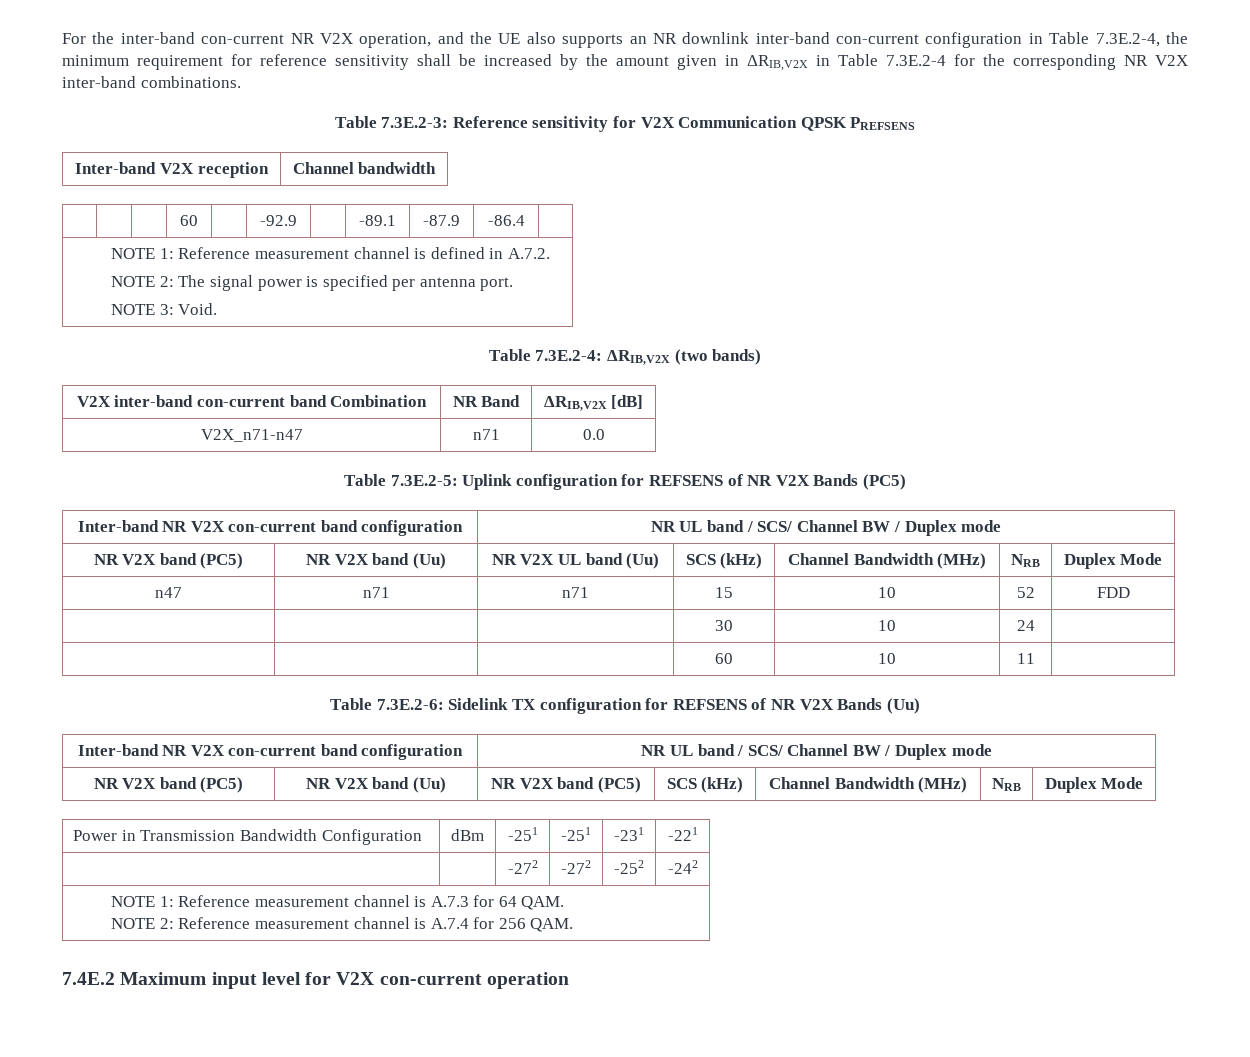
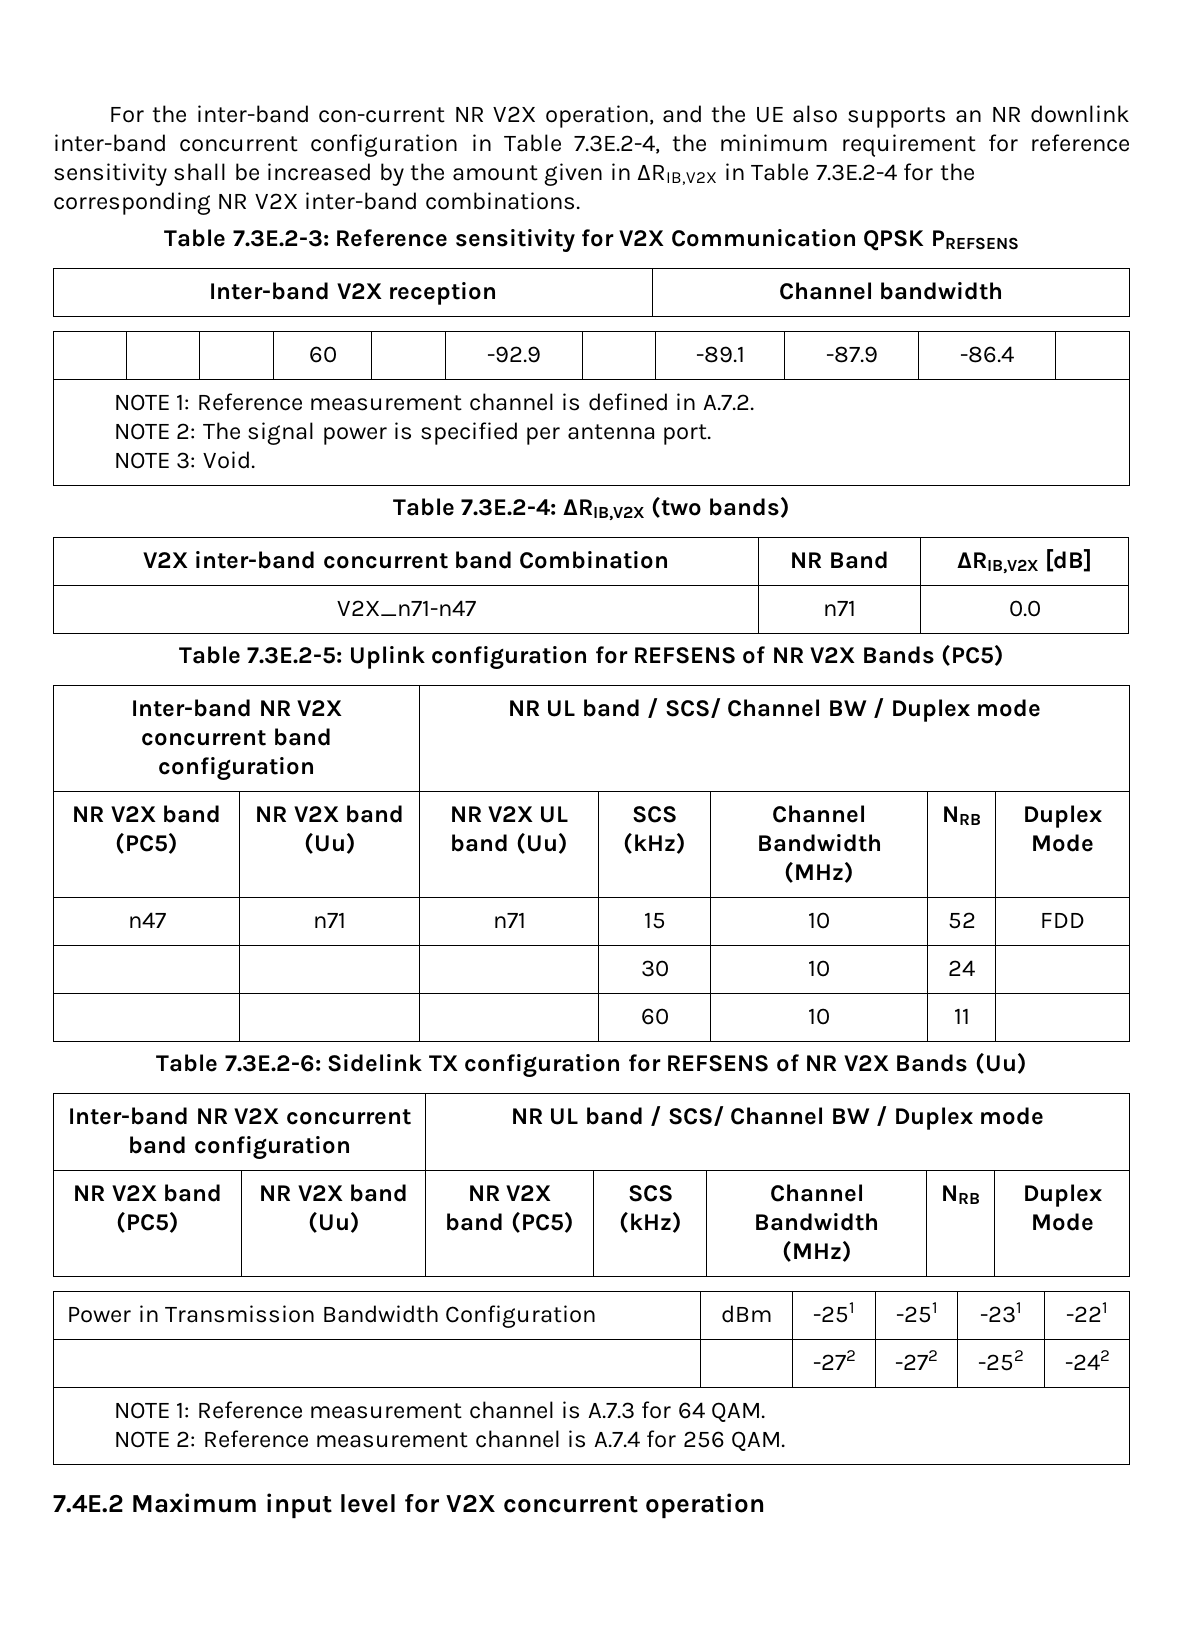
- For the inter-band con-current NR V2X operation, and the UE also supports an NR downlink inter-band con-current configuration in Table 7.3E.2-4, the minimum requirement for reference sensitivity shall be increased by the amount given in ΔRIB,V2X in Table 7.3E.2-4 for the corresponding NR V2X inter-band combinations.
+ For the inter-band con-current NR V2X operation, and the UE also supports an NR downlink inter-band concurrent configuration in Table 7.3E.2-4, the minimum requirement for reference sensitivity shall be increased by the amount given in ΔRIB,V2X in Table 7.3E.2-4 for the corresponding NR V2X inter-band combinations.
- V2X inter-band con-current band Combination | NR Band | ΔRIB,V2X [dB]
+ V2X inter-band concurrent band Combination | NR Band | ΔRIB,V2X [dB]
  Table 7.3E.2-5: Uplink configuration for REFSENS of NR V2X Bands (PC5)
- Inter-band NR V2X con-current band configuration | NR UL band / SCS/ Channel BW / Duplex mode
+ Inter-band NR V2X concurrent band configuration | NR UL band / SCS/ Channel BW / Duplex mode
  Table 7.3E.2-6: Sidelink TX configuration for REFSENS of NR V2X Bands (Uu)
- Inter-band NR V2X con-current band configuration | NR UL band / SCS/ Channel BW / Duplex mode
+ Inter-band NR V2X concurrent band configuration | NR UL band / SCS/ Channel BW / Duplex mode
- 7.4E.2 Maximum input level for V2X con-current operation
+ 7.4E.2 Maximum input level for V2X concurrent operation

